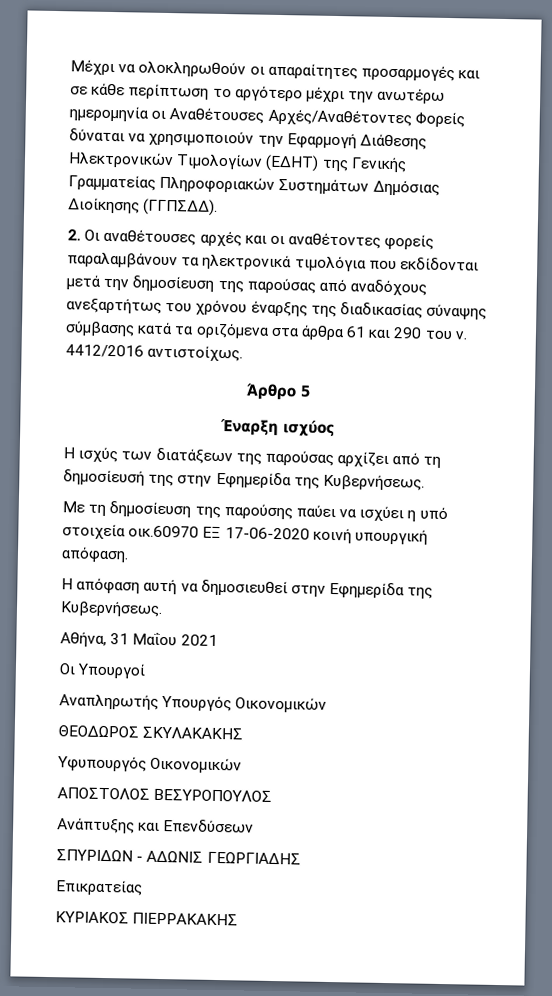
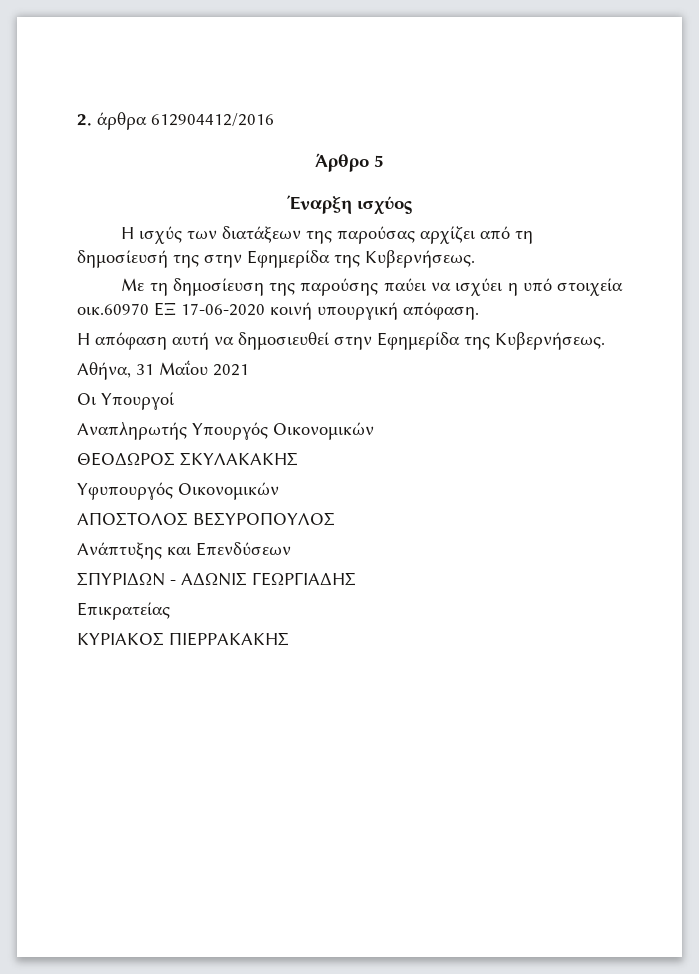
- Μέχρι να ολοκληρωθούν οι απαραίτητες προσαρμογές και σε κάθε περίπτωση το αργότερο μέχρι την ανωτέρω ημερομηνία οι Αναθέτουσες Αρχές/Αναθέτοντες Φορείς δύναται να χρησιμοποιούν την Εφαρμογή Διάθεσης Ηλεκτρονικών Τιμολογίων (ΕΔΗΤ) της Γενικής Γραμματείας Πληροφοριακών Συστημάτων Δημόσιας Διοίκησης (ΓΓΠΣΔΔ).
- 2. Οι αναθέτουσες αρχές και οι αναθέτοντες φορείς παραλαμβάνουν τα ηλεκτρονικά τιμολόγια που εκδίδονται μετά την δημοσίευση της παρούσας από αναδόχους ανεξαρτήτως του χρόνου έναρξης της διαδικασίας σύναψης σύμβασης κατά τα οριζόμενα στα άρθρα 61 και 290 του ν. 4412/2016 αντιστοίχως.
+ 2. άρθρα 612904412/2016

